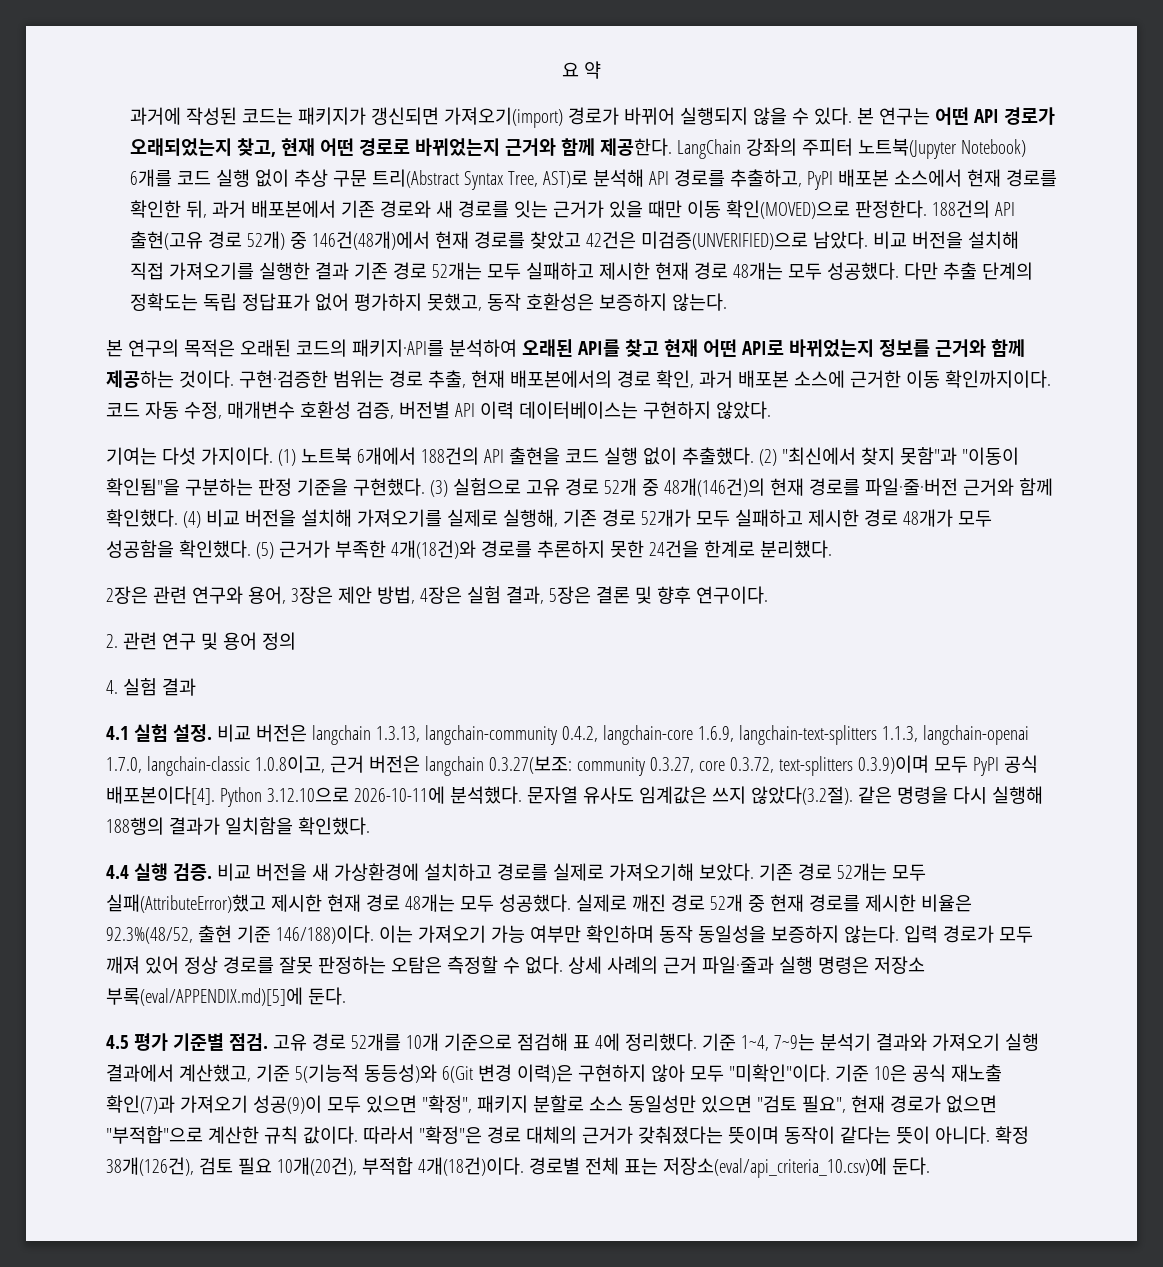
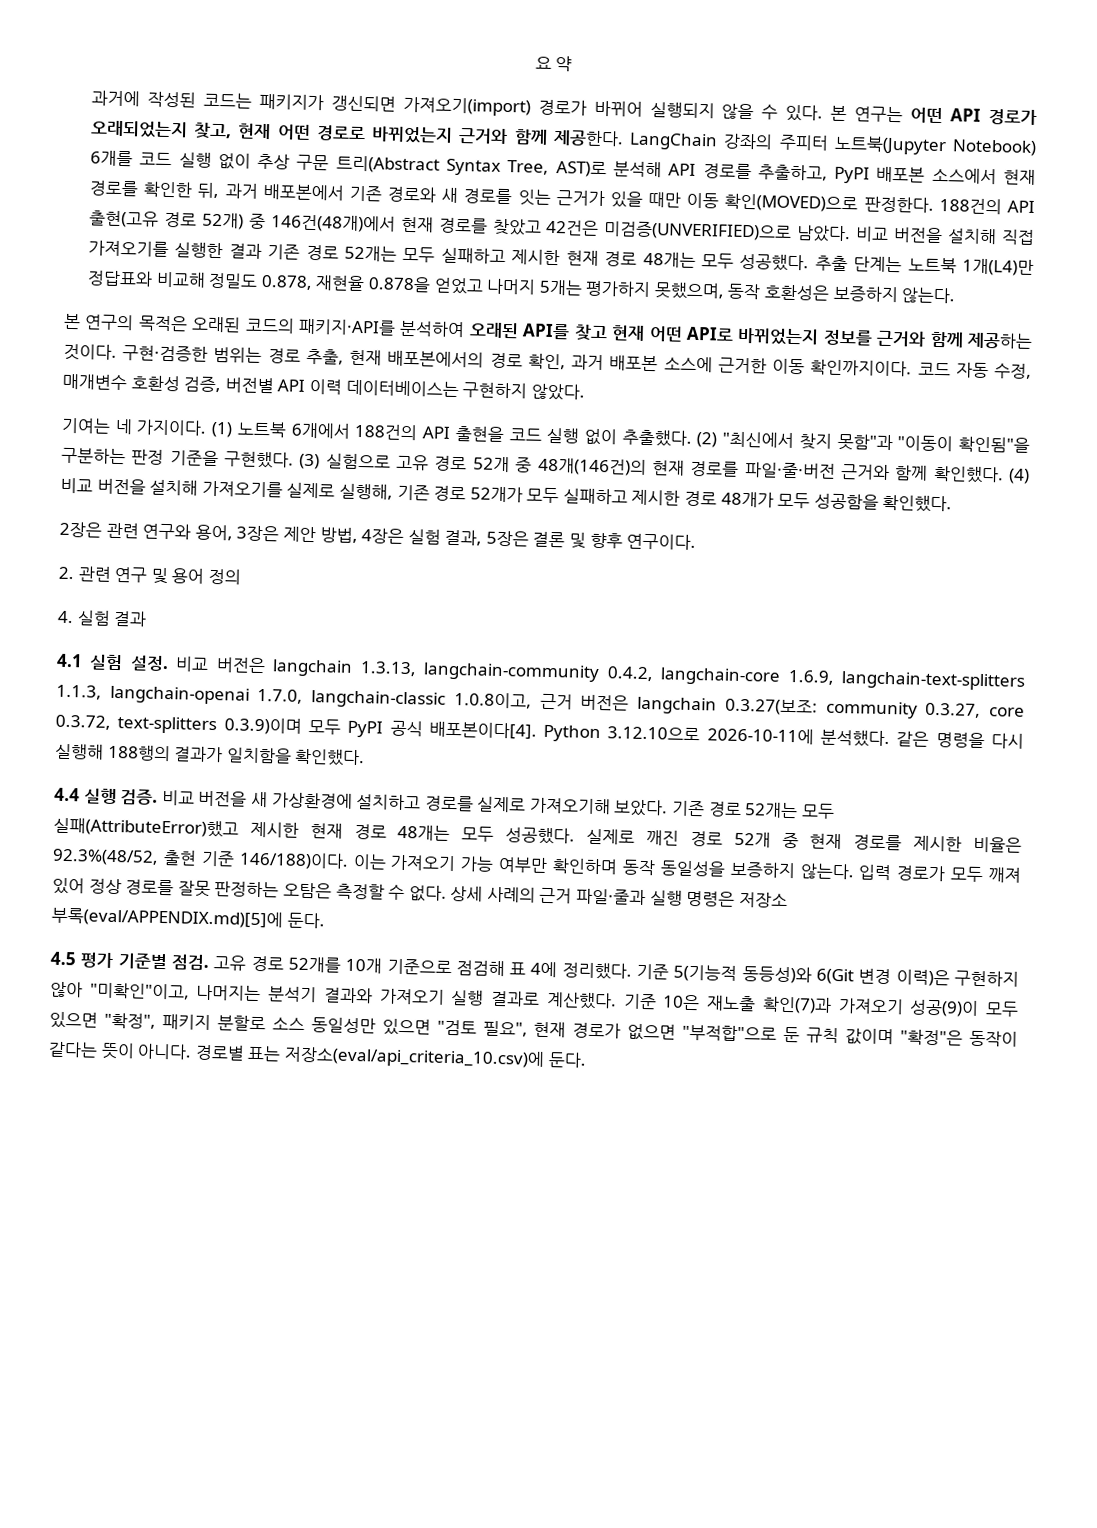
- 다만 추출 단계의 정확도는 독립 정답표가 없어 평가하지 못했고, 동작 호환성은 보증하지 않는다.
+ 추출 단계는 노트북 1개(L4)만 정답표와 비교해 정밀도 0.878, 재현율 0.878을 얻었고 나머지 5개는 평가하지 못했으며, 동작 호환성은 보증하지 않는다.
- 기여는 다섯 가지이다.
+ 기여는 네 가지이다.
- (5) 근거가 부족한 4개(18건)와 경로를 추론하지 못한 24건을 한계로 분리했다.
- 문자열 유사도 임계값은 쓰지 않았다(3.2절). 같은 명령을 다시 실행해 188행의 결과가 일치함을 확인했다.
+ 같은 명령을 다시 실행해 188행의 결과가 일치함을 확인했다.
- 기준 1~4, 7~9는 분석기 결과와 가져오기 실행 결과에서 계산했고, 기준 5(기능적 동등성)와 6(Git 변경 이력)은 구현하지 않아 모두 "미확인"이다.
+ 기준 5(기능적 동등성)와 6(Git 변경 이력)은 구현하지 않아 "미확인"이고, 나머지는 분석기 결과와 가져오기 실행 결과로 계산했다.
- 기준 10은 공식 재노출 확인(7)과 가져오기 성공(9)이 모두 있으면 "확정", 패키지 분할로 소스 동일성만 있으면 "검토 필요", 현재 경로가 없으면 "부적합"으로 계산한 규칙 값이다. 따라서 "확정"은 경로 대체의 근거가 갖춰졌다는 뜻이며 동작이 같다는 뜻이 아니다. 확정 38개(126건), 검토 필요 10개(20건), 부적합 4개(18건)이다. 경로별 전체 표는 저장소(eval/api_criteria_10.csv)에 둔다.
+ 기준 10은 재노출 확인(7)과 가져오기 성공(9)이 모두 있으면 "확정", 패키지 분할로 소스 동일성만 있으면 "검토 필요", 현재 경로가 없으면 "부적합"으로 둔 규칙 값이며 "확정"은 동작이 같다는 뜻이 아니다. 경로별 표는 저장소(eval/api_criteria_10.csv)에 둔다.

